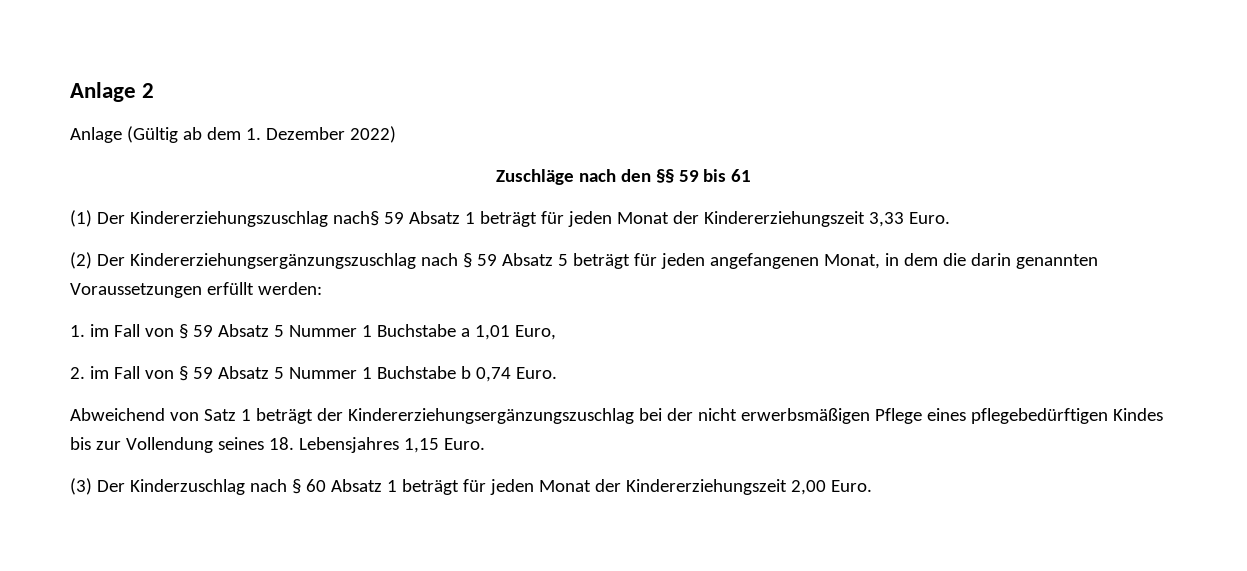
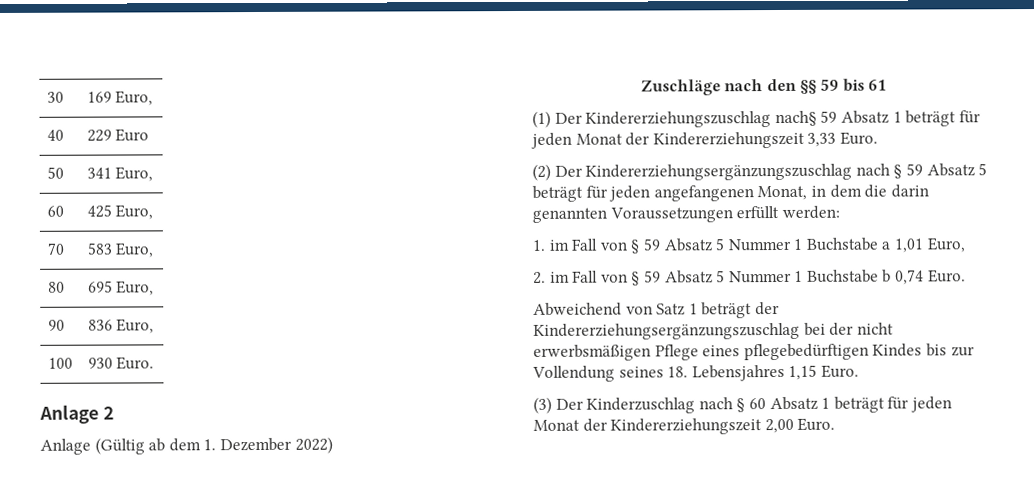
+ 30 | 169 Euro,
+ 40 | 229 Euro
+ 50 | 341 Euro,
+ 60 | 425 Euro,
+ 70 | 583 Euro,
+ 80 | 695 Euro,
+ 90 | 836 Euro,
+ 100 | 930 Euro.

